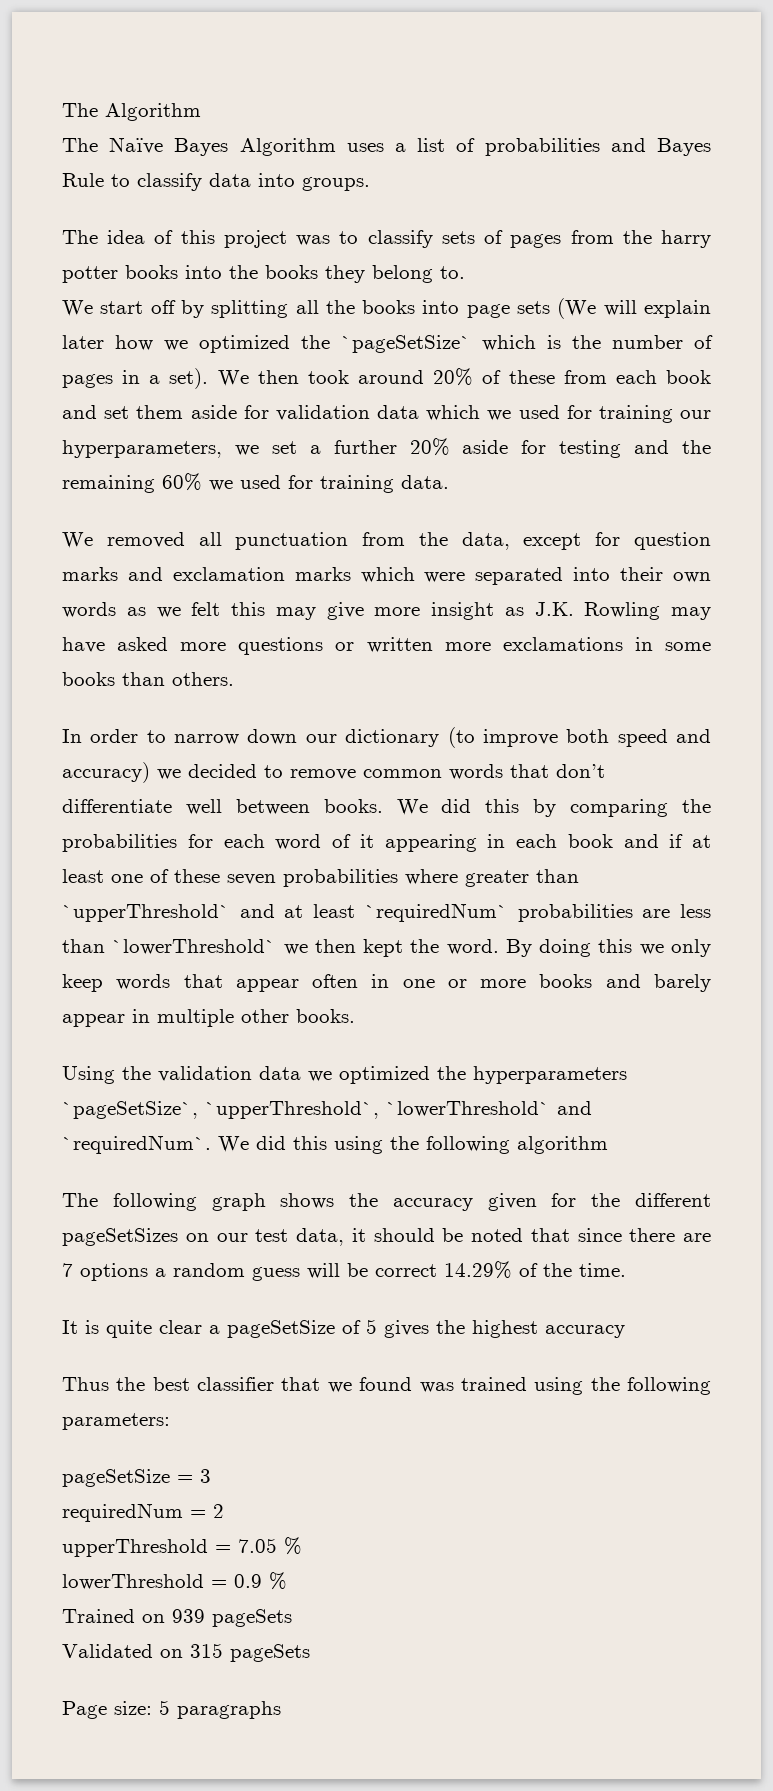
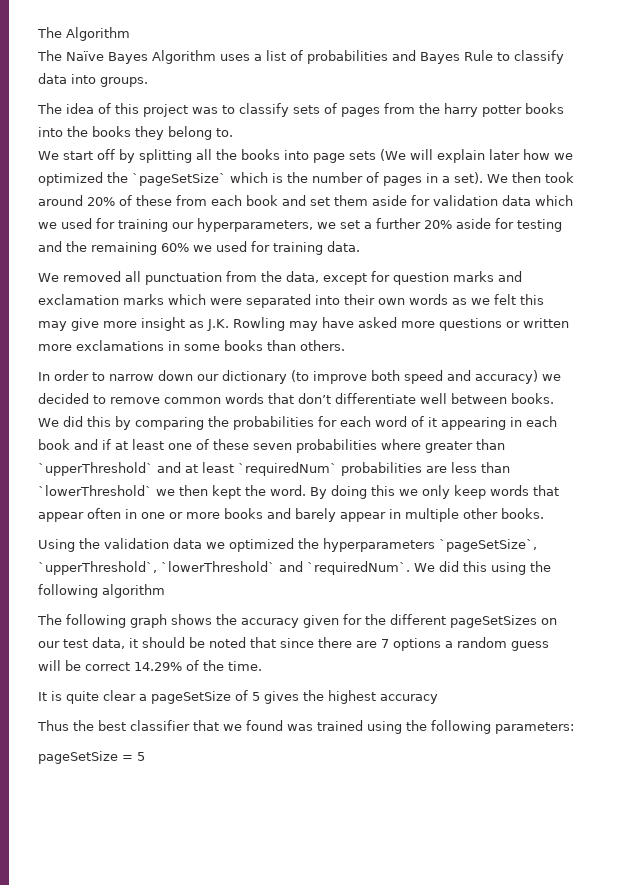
- pageSetSize = 3
- requiredNum = 2
- upperThreshold = 7.05 %
- lowerThreshold = 0.9 %
- Trained on 939 pageSets
- Validated on 315 pageSets
- Page size: 5 paragraphs
+ pageSetSize = 5

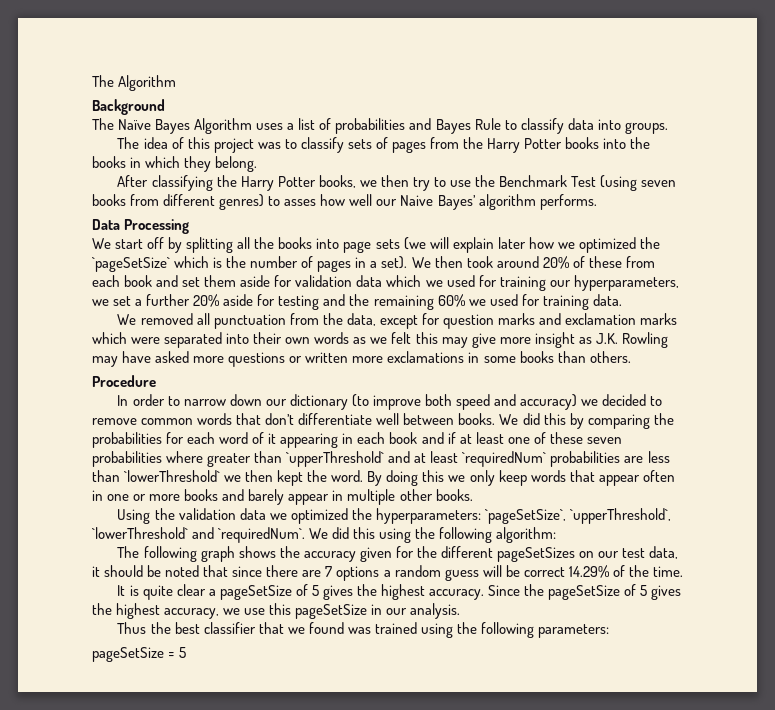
+ Background
- The idea of this project was to classify sets of pages from the harry potter books into the books they belong to.
+ The idea of this project was to classify sets of pages from the Harry Potter books into the books in which they belong.
+ After classifying the Harry Potter books, we then try to use the Benchmark Test (using seven books from different genres) to asses how well our Naive Bayes’ algorithm performs.
+ Data Processing
- We start off by splitting all the books into page sets (We will explain later how we optimized the `pageSetSize` which is the number of pages in a set).
+ We start off by splitting all the books into page sets (we will explain later how we optimized the `pageSetSize` which is the number of pages in a set).
+ Procedure
- Using the validation data we optimized the hyperparameters `pageSetSize`, `upperThreshold`, `lowerThreshold` and `requiredNum`.
+ Using the validation data we optimized the hyperparameters: `pageSetSize`, `upperThreshold`, `lowerThreshold` and `requiredNum`.
- We did this using the following algorithm
+ We did this using the following algorithm:
- It is quite clear a pageSetSize of 5 gives the highest accuracy
+ It is quite clear a pageSetSize of 5 gives the highest accuracy. Since the pageSetSize of 5 gives the highest accuracy, we use this pageSetSize in our analysis.

